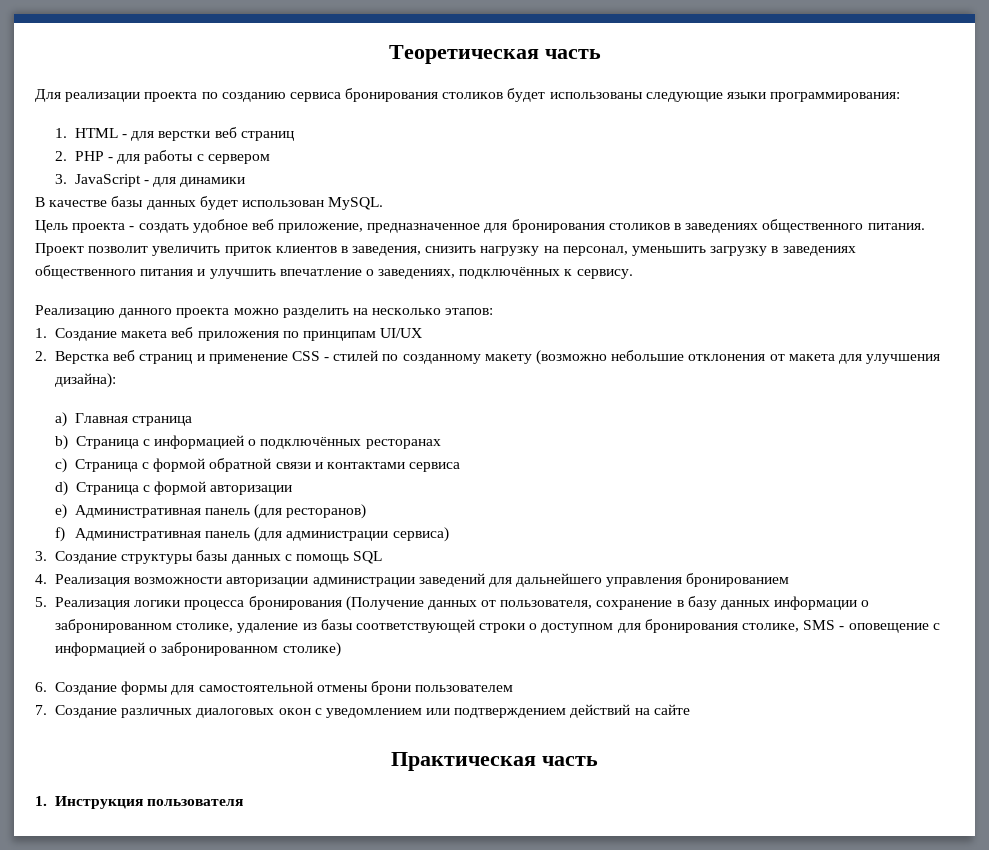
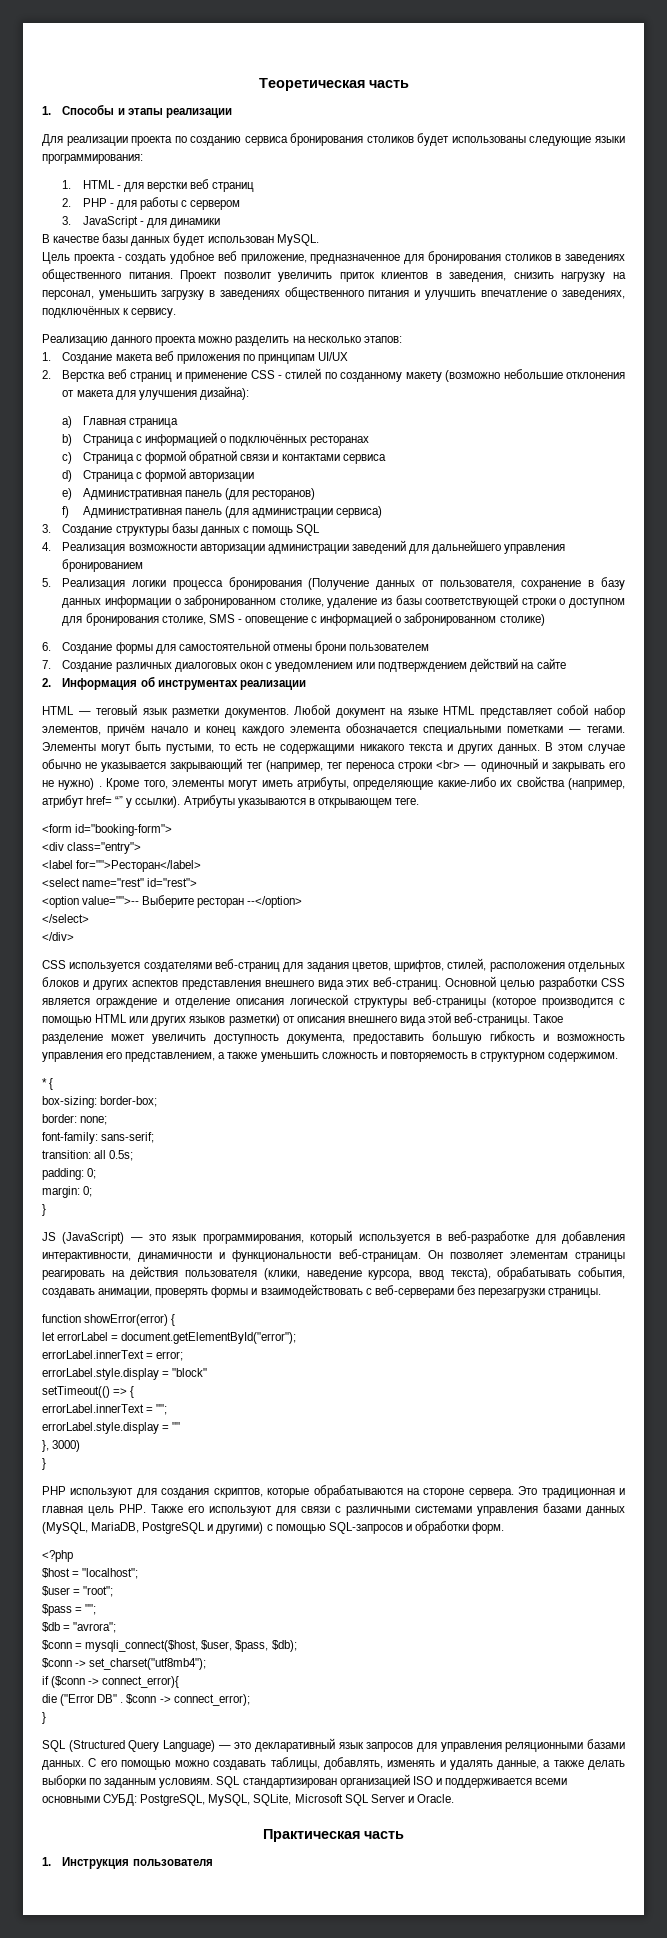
+ 1. Способы и этапы реализации
+ 2. Информация об инструментах реализации
+ HTML — теговый язык разметки документов. Любой документ на языке HTML представляет собой набор элементов, причём начало и конец каждого элемента обозначается специальными пометками — тегами. Элементы могут быть пустыми, то есть не содержащими никакого текста и других данных. В этом случае обычно не указывается закрывающий тег (например, тег переноса строки <br> — одиночный и закрывать его не нужно) . Кроме того, элементы могут иметь атрибуты, определяющие какие-либо их свойства (например, атрибут href= “” у ссылки). Атрибуты указываются в открывающем теге.
+ <form id="booking-form">
+ <div class="entry">
+ <label for="">Ресторан</label>
+ <select name="rest" id="rest">
+ <option value="">-- Выберите ресторан --</option>
+ </select>
+ </div>
+ CSS используется создателями веб-страниц для задания цветов, шрифтов, стилей, расположения отдельных блоков и других аспектов представления внешнего вида этих веб-страниц. Основной целью разработки CSS является ограждение и отделение описания логической структуры веб-страницы (которое производится с помощью HTML или других языков разметки) от описания внешнего вида этой веб-страницы. Такое разделение может увеличить доступность документа, предоставить большую гибкость и возможность управления его представлением, а также уменьшить сложность и повторяемость в структурном содержимом.
+ * {
+ box-sizing: border-box;
+ border: none;
+ font-family: sans-serif;
+ transition: all 0.5s;
+ padding: 0;
+ margin: 0;
+ }
+ JS (JavaScript) — это язык программирования, который используется в веб-разработке для добавления интерактивности, динамичности и функциональности веб-страницам. Он позволяет элементам страницы реагировать на действия пользователя (клики, наведение курсора, ввод текста), обрабатывать события, создавать анимации, проверять формы и взаимодействовать с веб-серверами без перезагрузки страницы.
+ function showError(error) {
+ let errorLabel = document.getElementById("error");
+ errorLabel.innerText = error;
+ errorLabel.style.display = "block"
+ setTimeout(() => {
+ errorLabel.innerText = "";
+ errorLabel.style.display = ""
+ }, 3000)
+ }
+ PHP используют для cоздания скриптов, которые обрабатываются на стороне сервера. Это традиционная и главная цель PHP. Также его используют для связи с различными системами управления базами данных (MySQL, MariaDB, PostgreSQL и другими) с помощью SQL-запросов и обработки форм.
+ <?php
+ $host = "localhost";
+ $user = "root";
+ $pass = "";
+ $db = "avrora";
+ $conn = mysqli_connect($host, $user, $pass, $db);
+ $conn -> set_charset("utf8mb4");
+ if ($conn -> connect_error){
+ die ("Error DB" . $conn -> connect_error);
+ }
+ SQL (Structured Query Language) — это декларативный язык запросов для управления реляционными базами данных. С его помощью можно создавать таблицы, добавлять, изменять и удалять данные, а также делать выборки по заданным условиям. SQL стандартизирован организацией ISO и поддерживается всеми основными СУБД: PostgreSQL, MySQL, SQLite, Microsoft SQL Server и Oracle.

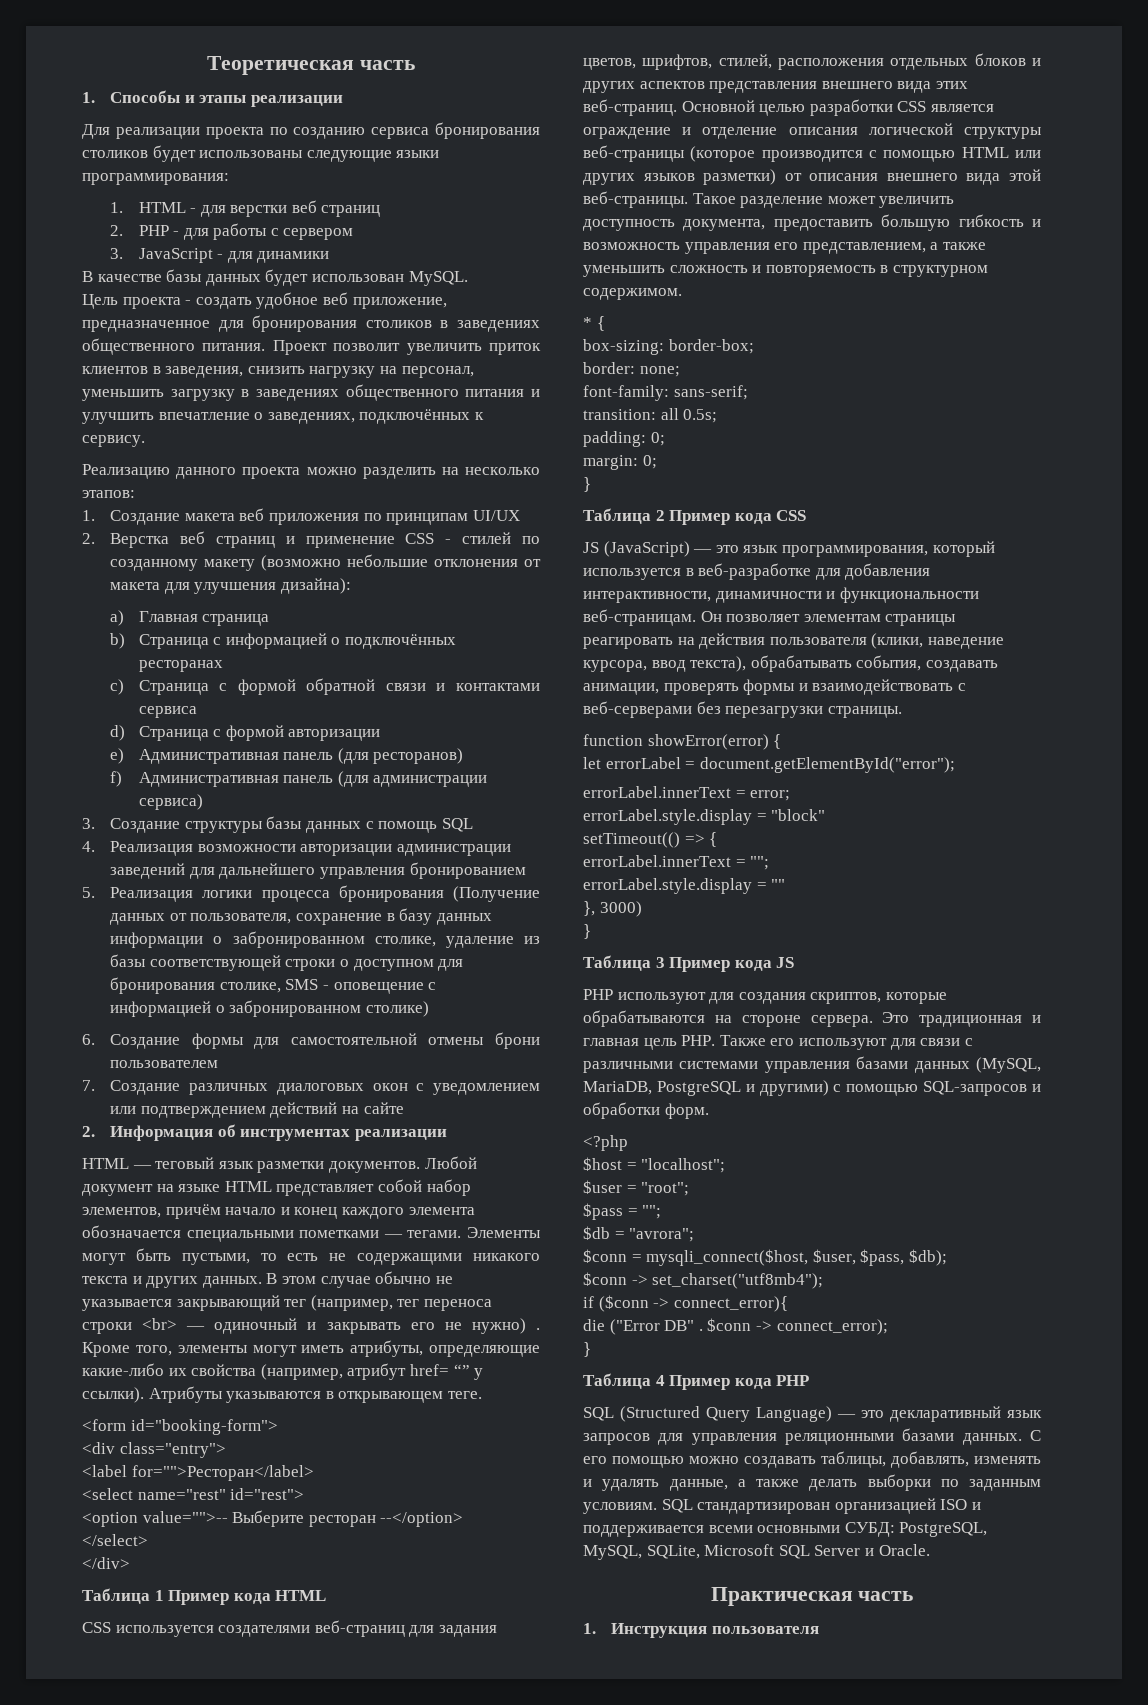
+ Таблица 1 Пример кода HTML
+ Таблица 2 Пример кода CSS
+ Таблица 3 Пример кода JS
+ Таблица 4 Пример кода PHP

